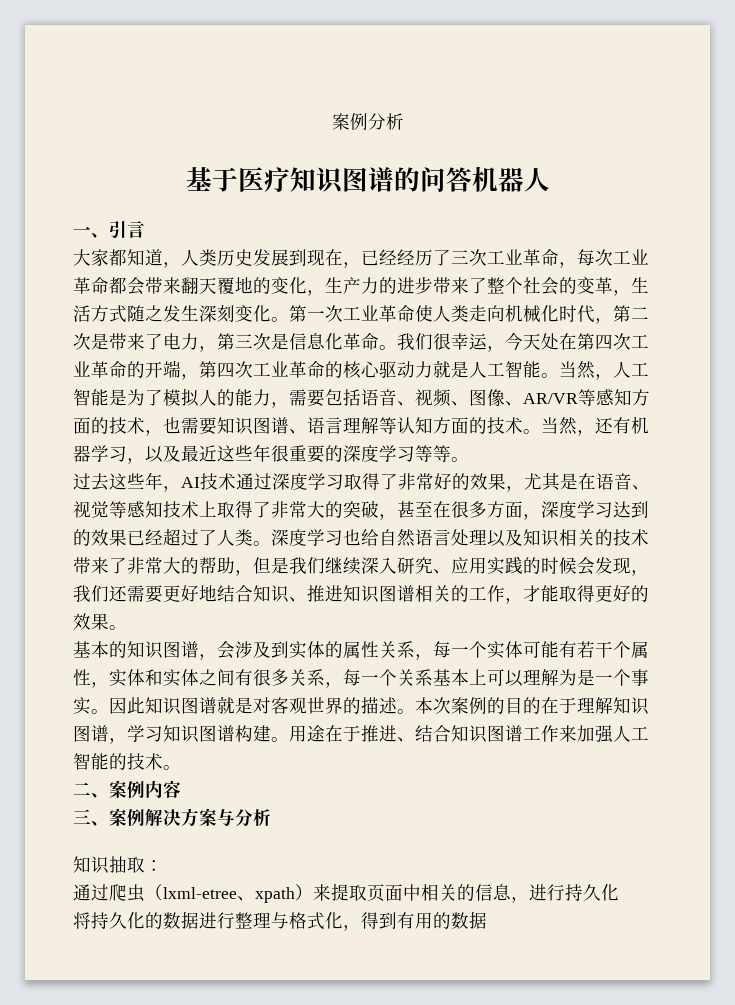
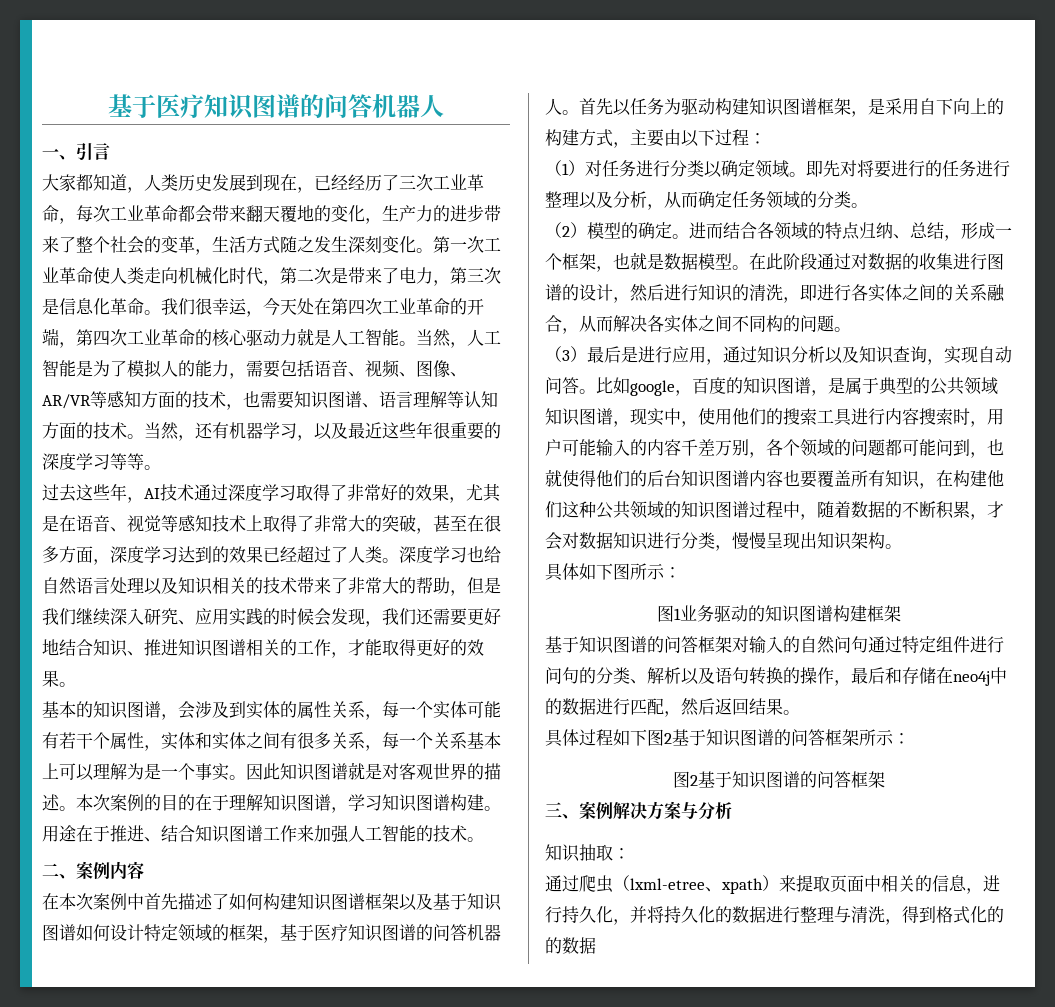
- 案例分析
+ 在本次案例中首先描述了如何构建知识图谱框架以及基于知识图谱如何设计特定领域的框架，基于医疗知识图谱的问答机器人。首先以任务为驱动构建知识图谱框架，是采用自下向上的构建方式，主要由以下过程：
+ （1）对任务进行分类以确定领域。即先对将要进行的任务进行整理以及分析，从而确定任务领域的分类。
+ （2）模型的确定。进而结合各领域的特点归纳、总结，形成一个框架，也就是数据模型。在此阶段通过对数据的收集进行图谱的设计，然后进行知识的清洗，即进行各实体之间的关系融合，从而解决各实体之间不同构的问题。
+ （3）最后是进行应用，通过知识分析以及知识查询，实现自动问答。比如google，百度的知识图谱，是属于典型的公共领域知识图谱，现实中，使用他们的搜索工具进行内容搜索时，用户可能输入的内容千差万别，各个领域的问题都可能问到，也就使得他们的后台知识图谱内容也要覆盖所有知识，在构建他们这种公共领域的知识图谱过程中，随着数据的不断积累，才会对数据知识进行分类，慢慢呈现出知识架构。
+ 具体如下图所示：
+ 图1业务驱动的知识图谱构建框架
+ 基于知识图谱的问答框架对输入的自然问句通过特定组件进行问句的分类、解析以及语句转换的操作，最后和存储在neo4j中的数据进行匹配，然后返回结果。
+ 具体过程如下图2基于知识图谱的问答框架所示：
+ 图2基于知识图谱的问答框架
- 通过爬虫（lxml-etree、xpath）来提取页面中相关的信息，进行持久化
- 将持久化的数据进行整理与格式化，得到有用的数据
+ 通过爬虫（lxml-etree、xpath）来提取页面中相关的信息，进行持久化，并将持久化的数据进行整理与清洗，得到格式化的的数据

